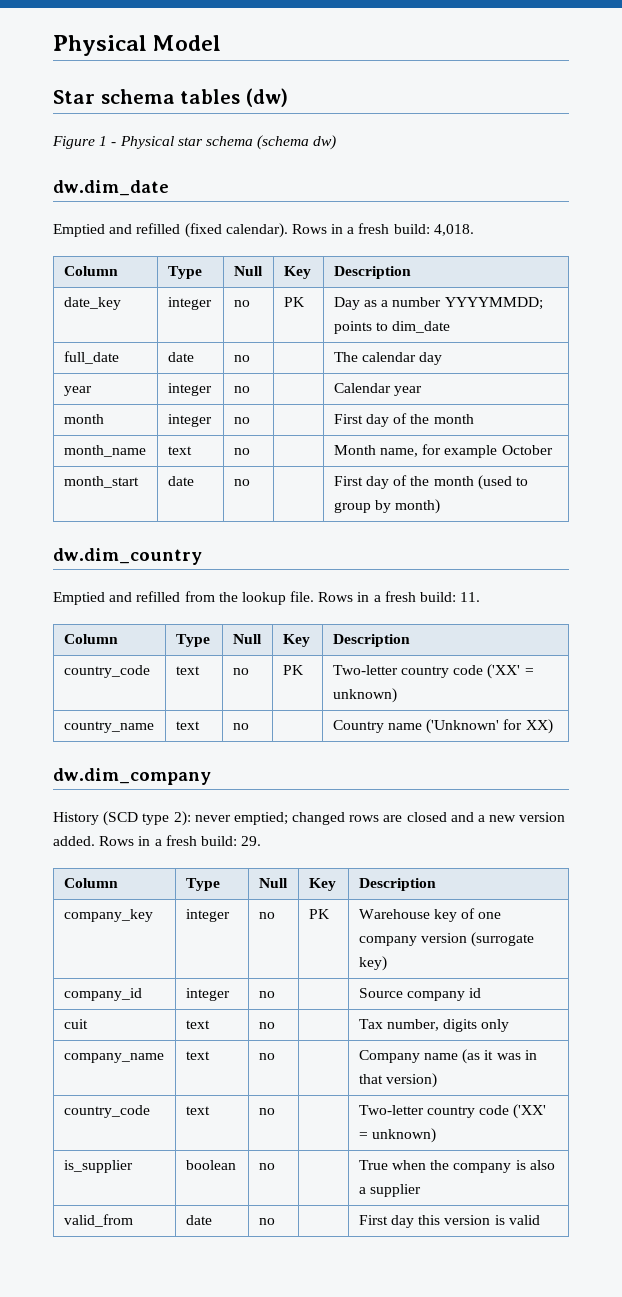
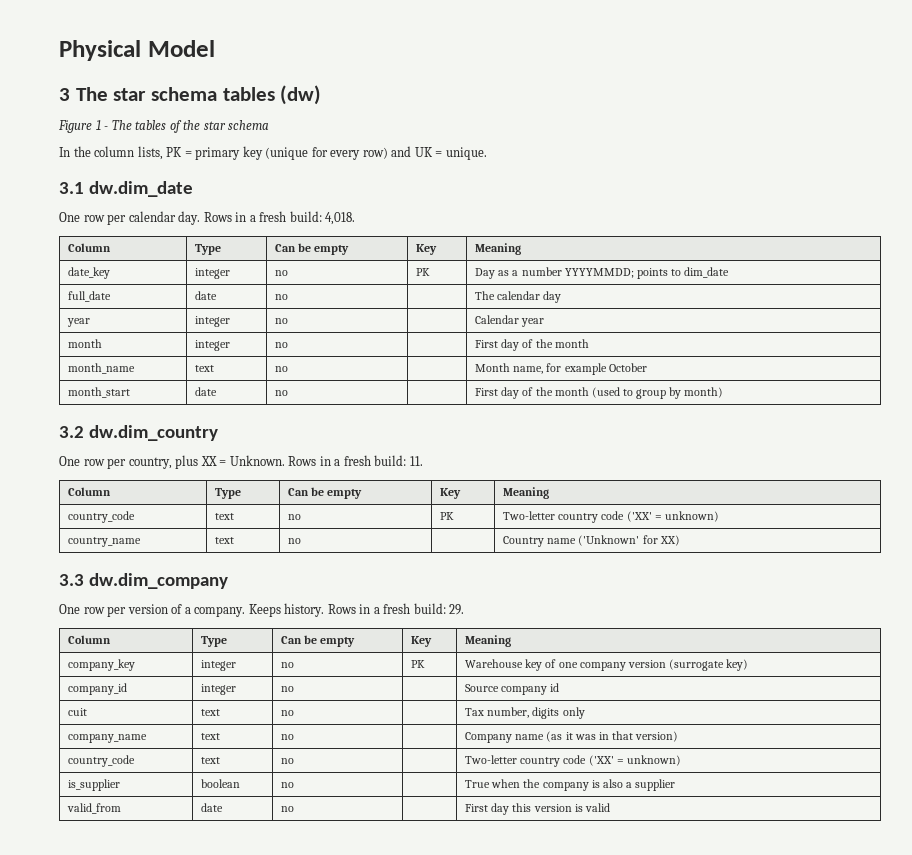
- Star schema tables (dw)
+ 3 The star schema tables (dw)
- Figure 1 - Physical star schema (schema dw)
- dw.dim_date
- Emptied and refilled (fixed calendar).
+ Figure 1 - The tables of the star schema
+ In the column lists, PK = primary key (unique for every row) and UK = unique.
+ 3.1 dw.dim_date
+ One row per calendar day.
  Rows in a fresh build: 4,018.
- Column | Type | Null | Key | Description
+ Column | Type | Can be empty | Key | Meaning
- dw.dim_country
+ 3.2 dw.dim_country
- Emptied and refilled from the lookup file.
+ One row per country, plus XX = Unknown.
  Rows in a fresh build: 11.
- Column | Type | Null | Key | Description
+ Column | Type | Can be empty | Key | Meaning
- dw.dim_company
+ 3.3 dw.dim_company
- History (SCD type 2): never emptied; changed rows are closed and a new version added.
+ One row per version of a company. Keeps history.
  Rows in a fresh build: 29.
- Column | Type | Null | Key | Description
+ Column | Type | Can be empty | Key | Meaning

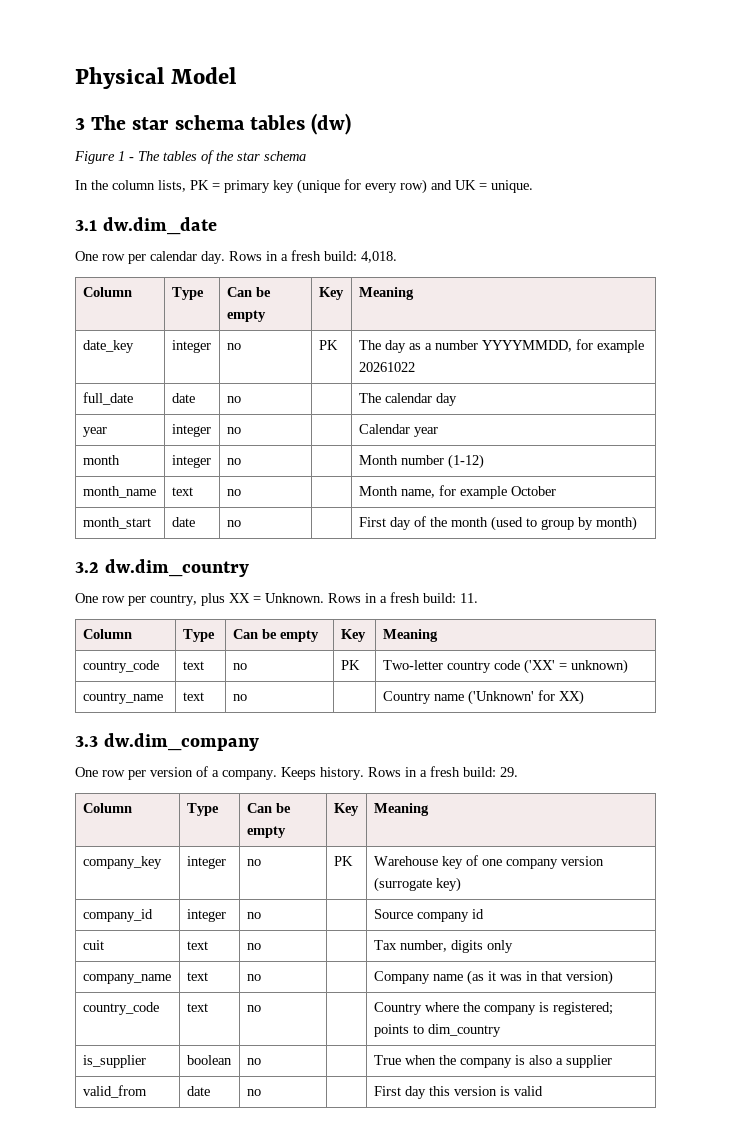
- date_key | integer | no | PK | Day as a number YYYYMMDD; points to dim_date
+ date_key | integer | no | PK | The day as a number YYYYMMDD, for example 20261022
- month | integer | no | | First day of the month
+ month | integer | no | | Month number (1-12)
- country_code | text | no | | Two-letter country code ('XX' = unknown)
+ country_code | text | no | | Country where the company is registered; points to dim_country

